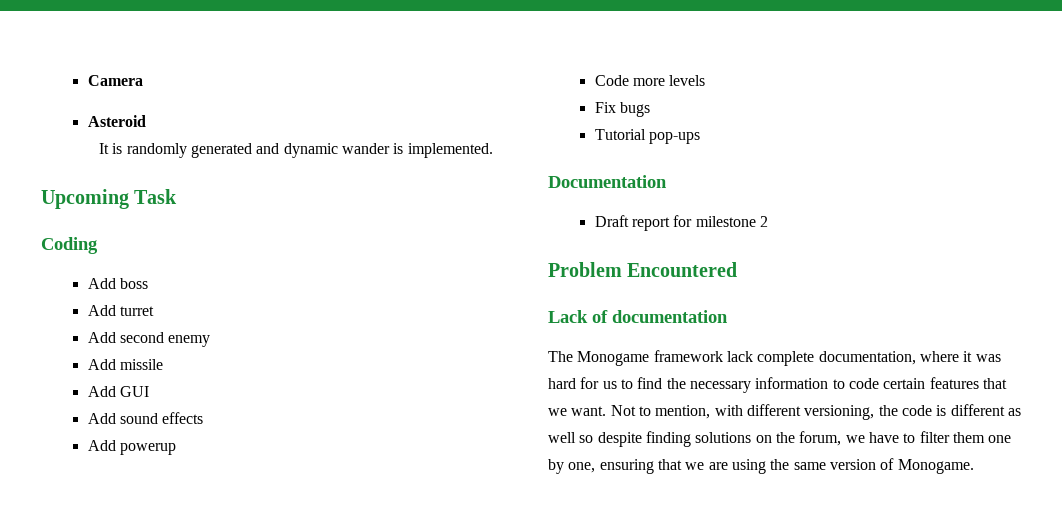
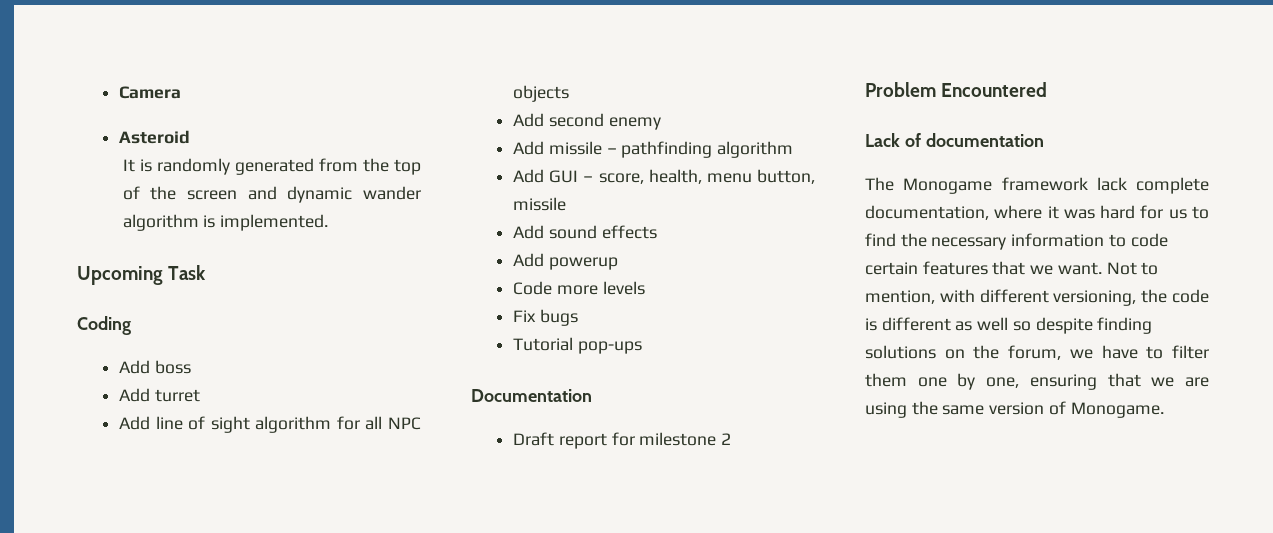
- It is randomly generated and dynamic wander is implemented.
+ It is randomly generated from the top of the screen and dynamic wander algorithm is implemented.
+ Add line of sight algorithm for all NPC objects
- Add missile
+ Add missile – pathfinding algorithm
- Add GUI
+ Add GUI – score, health, menu button, missile

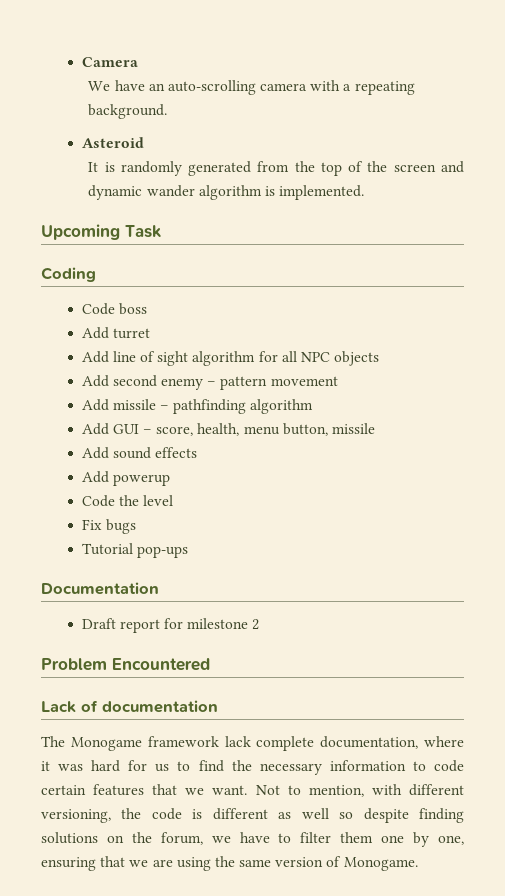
+ We have an auto-scrolling camera with a repeating background.
- Add boss
+ Code boss
- Add second enemy
+ Add second enemy – pattern movement
- Code more levels
+ Code the level

